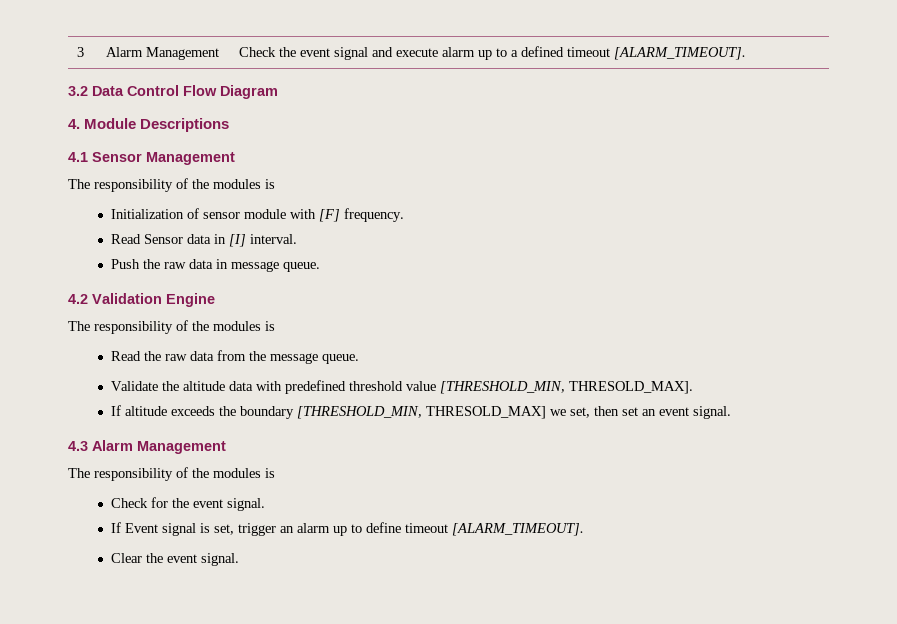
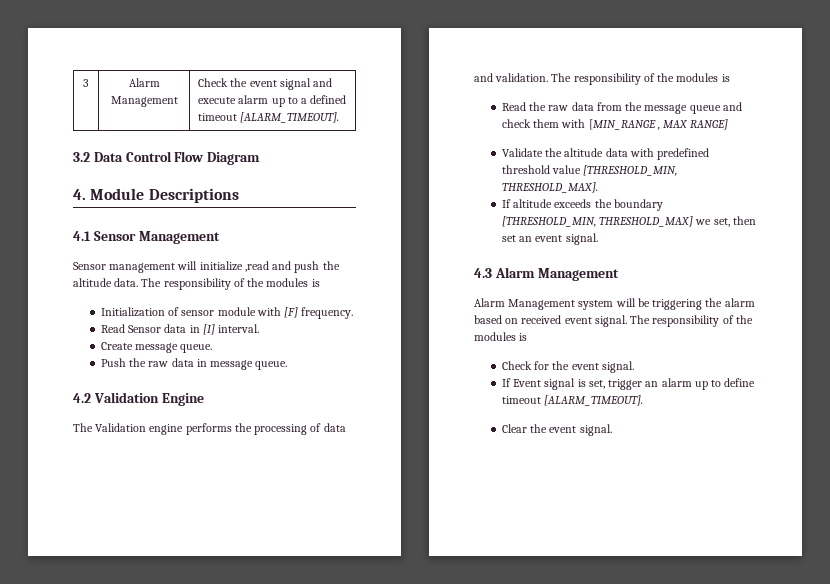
+ Sensor management will initialize ,read and push the altitude data.
+ Create message queue.
  4.2 Validation Engine
- The responsibility of the modules is
+ The Validation engine performs the processing of data and validation. The responsibility of the modules is
- Read the raw data from the message queue.
+ Read the raw data from the message queue and check them with [MIN_RANGE , MAX RANGE]
- Validate the altitude data with predefined threshold value [THRESHOLD_MIN, THRESOLD_MAX].
+ Validate the altitude data with predefined threshold value [THRESHOLD_MIN, THRESHOLD_MAX].
- If altitude exceeds the boundary [THRESHOLD_MIN, THRESOLD_MAX] we set, then set an event signal.
+ If altitude exceeds the boundary [THRESHOLD_MIN, THRESHOLD_MAX] we set, then set an event signal.
+ Alarm Management system will be triggering the alarm based on received event signal.

